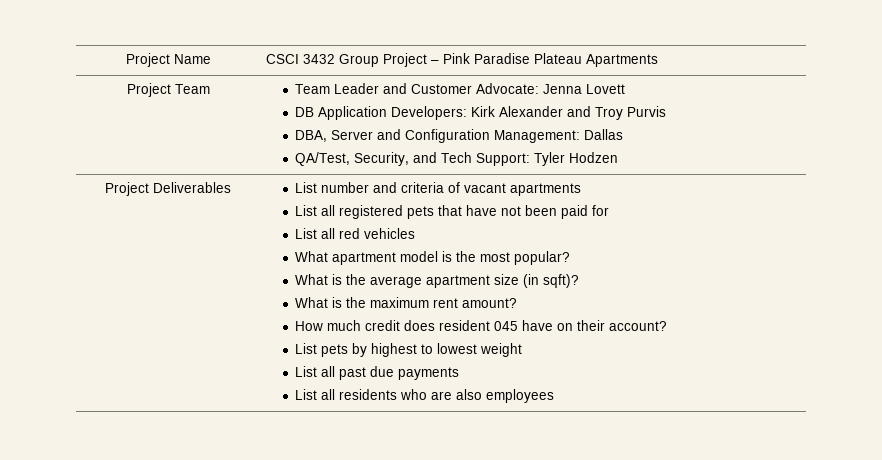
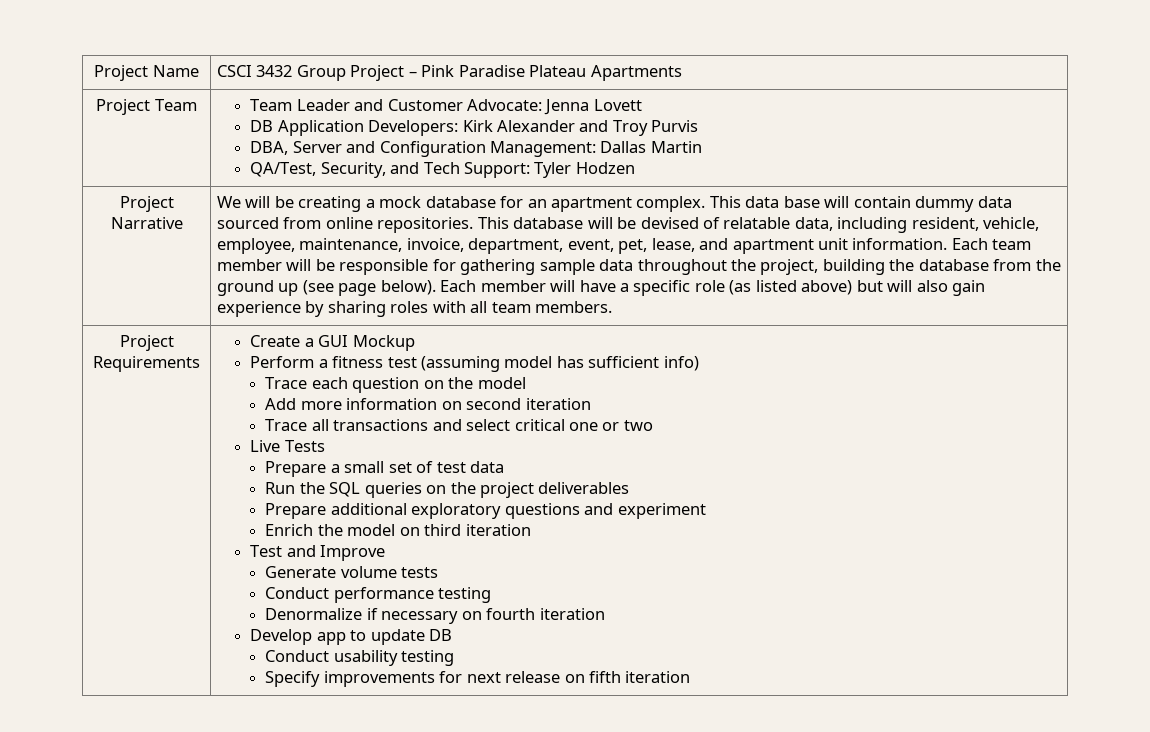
  Project Team | Team Leader and Customer Advocate: Jenna Lovett
  DB Application Developers: Kirk Alexander and Troy Purvis
- DBA, Server and Configuration Management: Dallas
+ DBA, Server and Configuration Management: Dallas Martin
- Project Deliverables | List number and criteria of vacant apartments
- List all registered pets that have not been paid for
- List all red vehicles
- What apartment model is the most popular?
- What is the average apartment size (in sqft)?
- What is the maximum rent amount?
- How much credit does resident 045 have on their account?
- List pets by highest to lowest weight
- List all past due payments
- List all residents who are also employees
+ Project Narrative | We will be creating a mock database for an apartment complex. This data base will contain dummy data sourced from online repositories. This database will be devised of relatable data, including resident, vehicle, employee, maintenance, invoice, department, event, pet, lease, and apartment unit information. Each team member will be responsible for gathering sample data throughout the project, building the database from the ground up (see page below). Each member will have a specific role (as listed above) but will also gain experience by sharing roles with all team members.
+ Project Requirements | Create a GUI Mockup
+ Perform a fitness test (assuming model has sufficient info)
+ Trace each question on the model
+ Add more information on second iteration
+ Trace all transactions and select critical one or two
+ Live Tests
+ Prepare a small set of test data
+ Run the SQL queries on the project deliverables
+ Prepare additional exploratory questions and experiment
+ Enrich the model on third iteration
+ Test and Improve
+ Generate volume tests
+ Conduct performance testing
+ Denormalize if necessary on fourth iteration
+ Develop app to update DB
+ Conduct usability testing
+ Specify improvements for next release on fifth iteration

